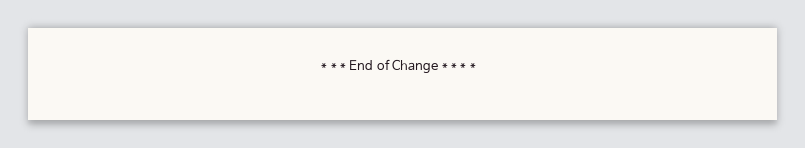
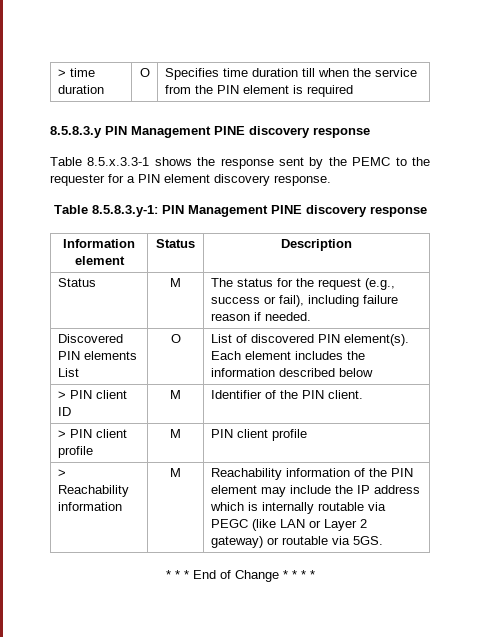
+ > time duration | O | Specifies time duration till when the service from the PIN element is required
+ 8.5.8.3.y PIN Management PINE discovery response
+ Table 8.5.x.3.3-1 shows the response sent by the PEMC to the requester for a PIN element discovery response.
+ Table 8.5.8.3.y-1: PIN Management PINE discovery response
+ Information element | Status | Description
+ Status | M | The status for the request (e.g., success or fail), including failure reason if needed.
+ Discovered PIN elements List | O | List of discovered PIN element(s). Each element includes the information described below
+ > PIN client ID | M | Identifier of the PIN client.
+ > PIN client profile | M | PIN client profile
+ > Reachability information | M | Reachability information of the PIN element may include the IP address which is internally routable via PEGC (like LAN or Layer 2 gateway) or routable via 5GS.

